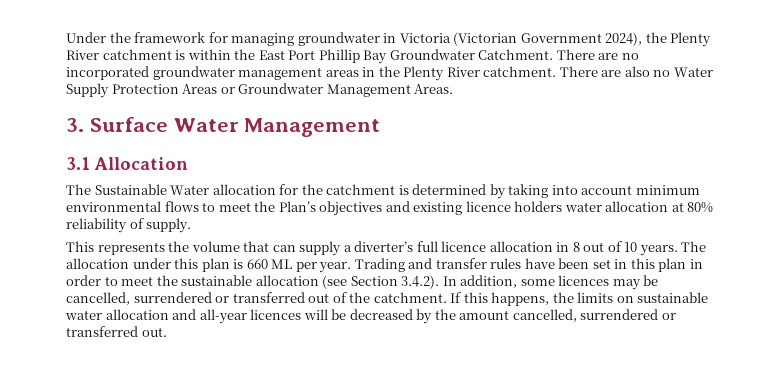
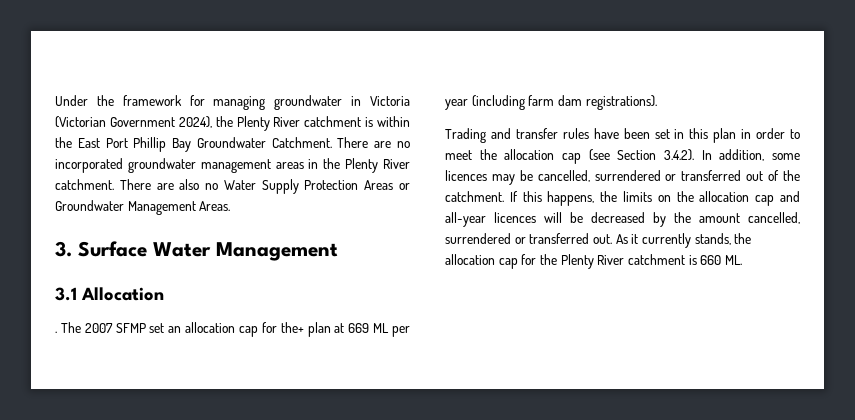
- The Sustainable Water allocation for the catchment is determined by taking into account minimum environmental flows to meet the Plan’s objectives and existing licence holders water allocation at 80% reliability of supply.
- This represents the volume that can supply a diverter’s full licence allocation in 8 out of 10 years. The allocation under this plan is 660 ML per year. Trading and transfer rules have been set in this plan in order to meet the sustainable allocation (see Section 3.4.2). In addition, some licences may be cancelled, surrendered or transferred out of the catchment.
+ . The 2007 SFMP set an allocation cap for the+ plan at 669 ML per year (including farm dam registrations).
+ Trading and transfer rules have been set in this plan in order to meet the allocation cap (see Section 3.4.2). In addition, some licences may be cancelled, surrendered or transferred out of the catchment.
- If this happens, the limits on sustainable water allocation and all-year licences will be decreased by the amount cancelled, surrendered or transferred out.
+ If this happens, the limits on the allocation cap and all-year licences will be decreased by the amount cancelled, surrendered or transferred out.
+ As it currently stands, the allocation cap for the Plenty River catchment is 660 ML.

